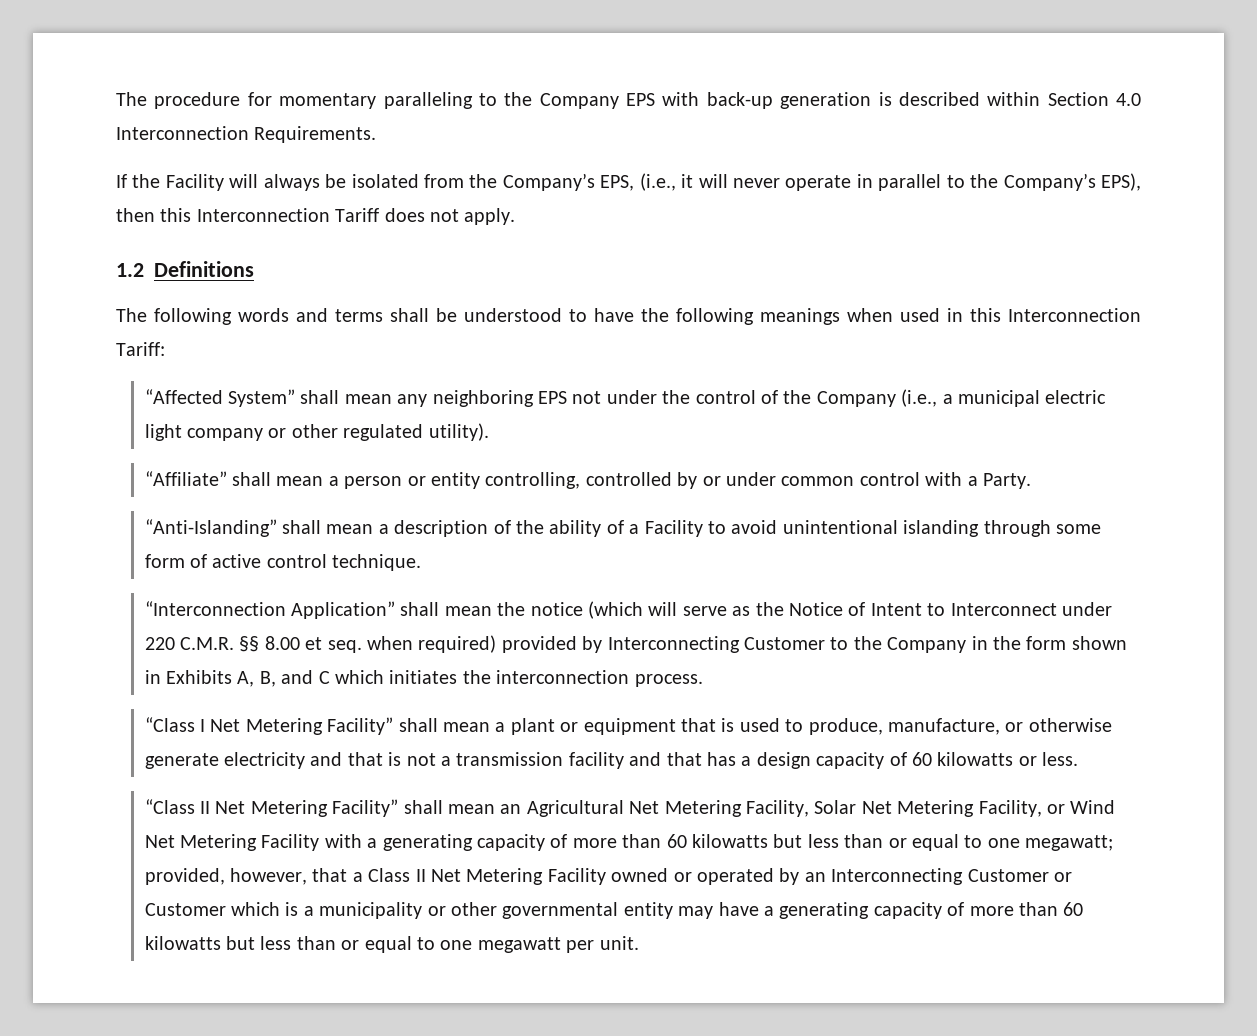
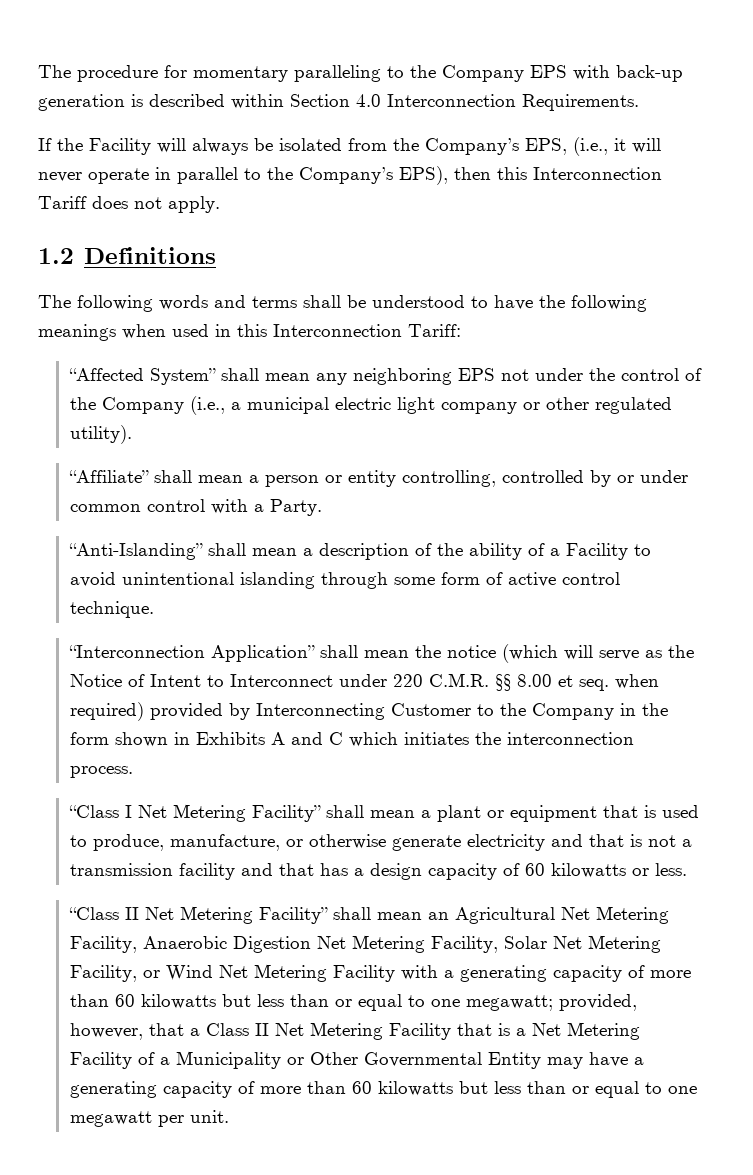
- “Interconnection Application” shall mean the notice (which will serve as the Notice of Intent to Interconnect under 220 C.M.R. §§ 8.00 et seq. when required) provided by Interconnecting Customer to the Company in the form shown in Exhibits A, B, and C which initiates the interconnection process.
+ “Interconnection Application” shall mean the notice (which will serve as the Notice of Intent to Interconnect under 220 C.M.R. §§ 8.00 et seq. when required) provided by Interconnecting Customer to the Company in the form shown in Exhibits A and C which initiates the interconnection process.
- “Class II Net Metering Facility” shall mean an Agricultural Net Metering Facility, Solar Net Metering Facility, or Wind Net Metering Facility with a generating capacity of more than 60 kilowatts but less than or equal to one megawatt;
+ “Class II Net Metering Facility” shall mean an Agricultural Net Metering Facility, Anaerobic Digestion Net Metering Facility, Solar Net Metering Facility, or Wind Net Metering Facility with a generating capacity of more than 60 kilowatts but less than or equal to one megawatt;
- provided, however, that a Class II Net Metering Facility owned or operated by an Interconnecting Customer or Customer which is a municipality or other governmental entity may have a generating capacity of more than 60 kilowatts but less than or equal to one megawatt per unit.
+ provided, however, that a Class II Net Metering Facility that is a Net Metering Facility of a Municipality or Other Governmental Entity may have a generating capacity of more than 60 kilowatts but less than or equal to one megawatt per unit.

